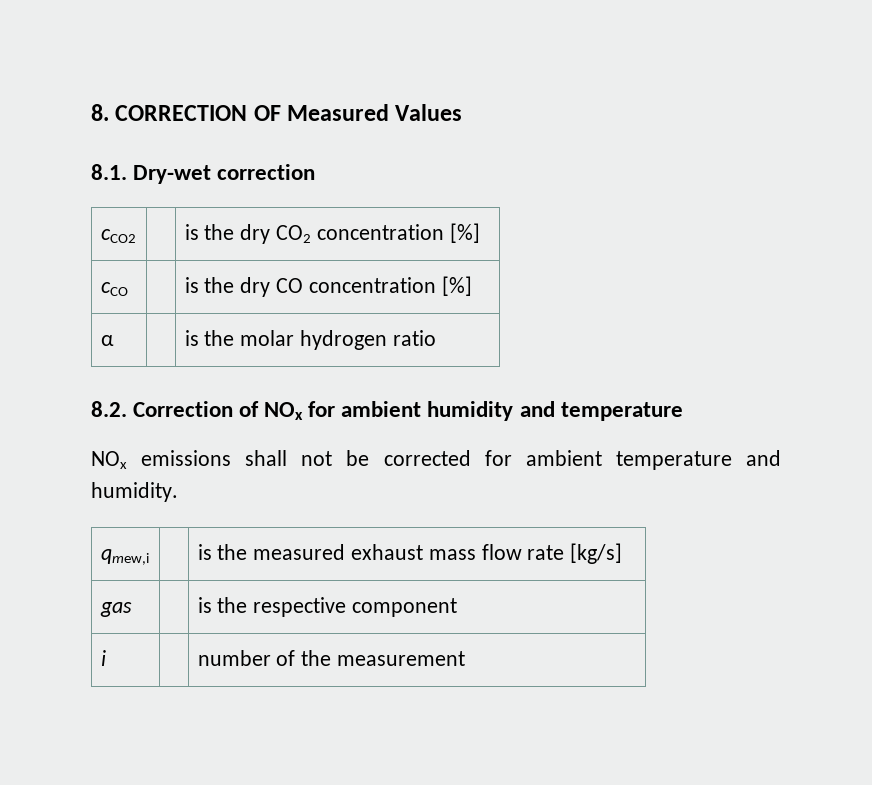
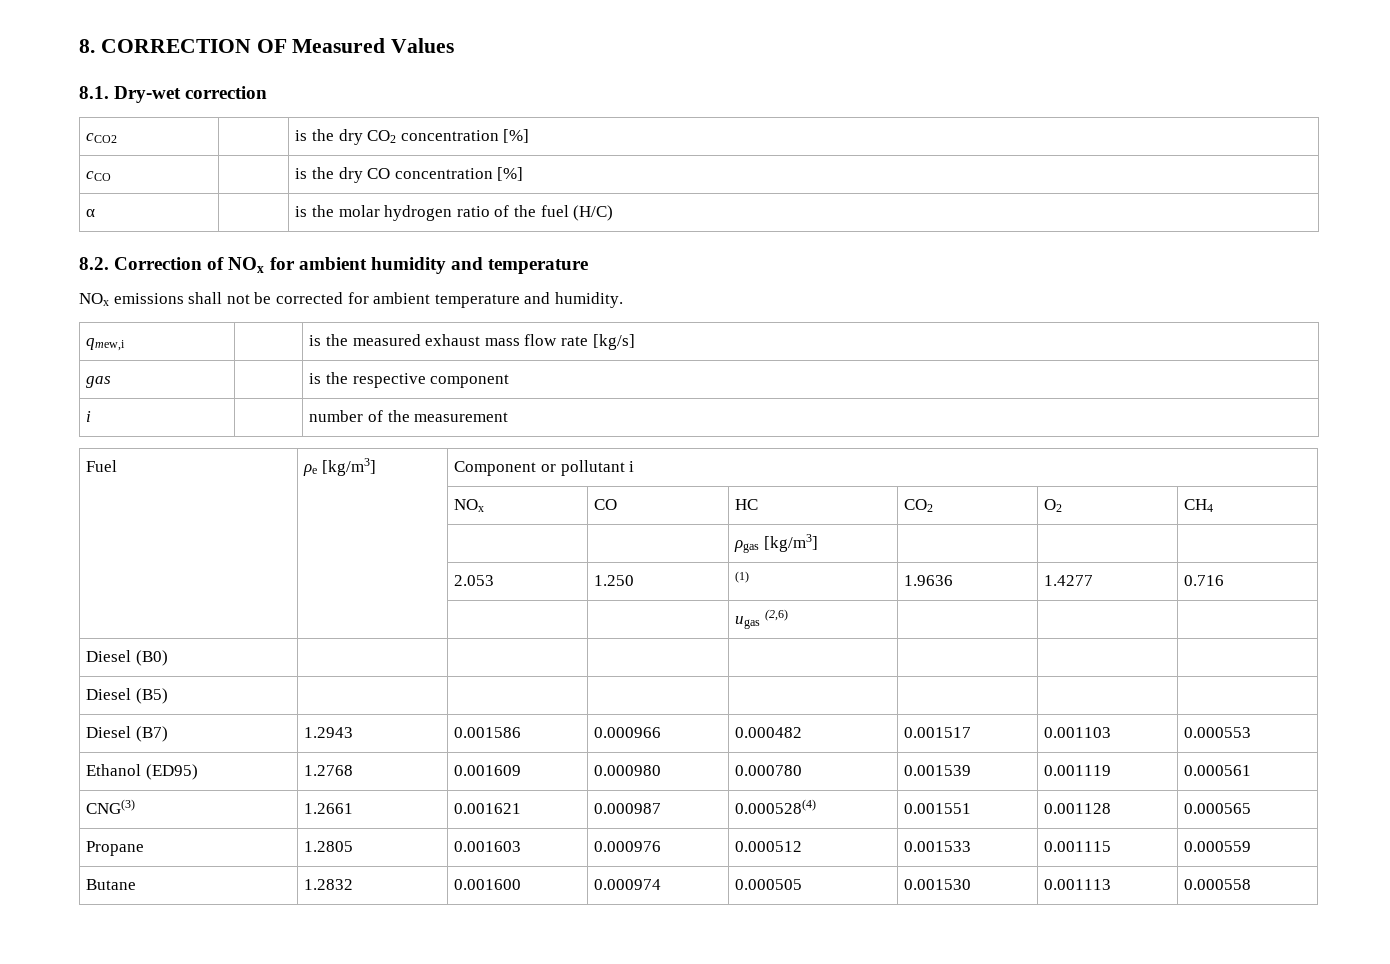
- α | | is the molar hydrogen ratio
+ α | | is the molar hydrogen ratio of the fuel (H/C)
+ Fuel | ρe [kg/m3] | Component or pollutant i
+ | | NOx | CO | HC | CO2 | O2 | CH4
+ | | | | ρgas [kg/m3] | | |
+ | | 2.053 | 1.250 | (1) | 1.9636 | 1.4277 | 0.716
+ | | | | ugas (2,6) | | |
+ Diesel (B0) | | | | | | |
+ Diesel (B5) | | | | | | |
+ Diesel (B7) | 1.2943 | 0.001586 | 0.000966 | 0.000482 | 0.001517 | 0.001103 | 0.000553
+ Ethanol (ED95) | 1.2768 | 0.001609 | 0.000980 | 0.000780 | 0.001539 | 0.001119 | 0.000561
+ CNG(3) | 1.2661 | 0.001621 | 0.000987 | 0.000528(4) | 0.001551 | 0.001128 | 0.000565
+ Propane | 1.2805 | 0.001603 | 0.000976 | 0.000512 | 0.001533 | 0.001115 | 0.000559
+ Butane | 1.2832 | 0.001600 | 0.000974 | 0.000505 | 0.001530 | 0.001113 | 0.000558

